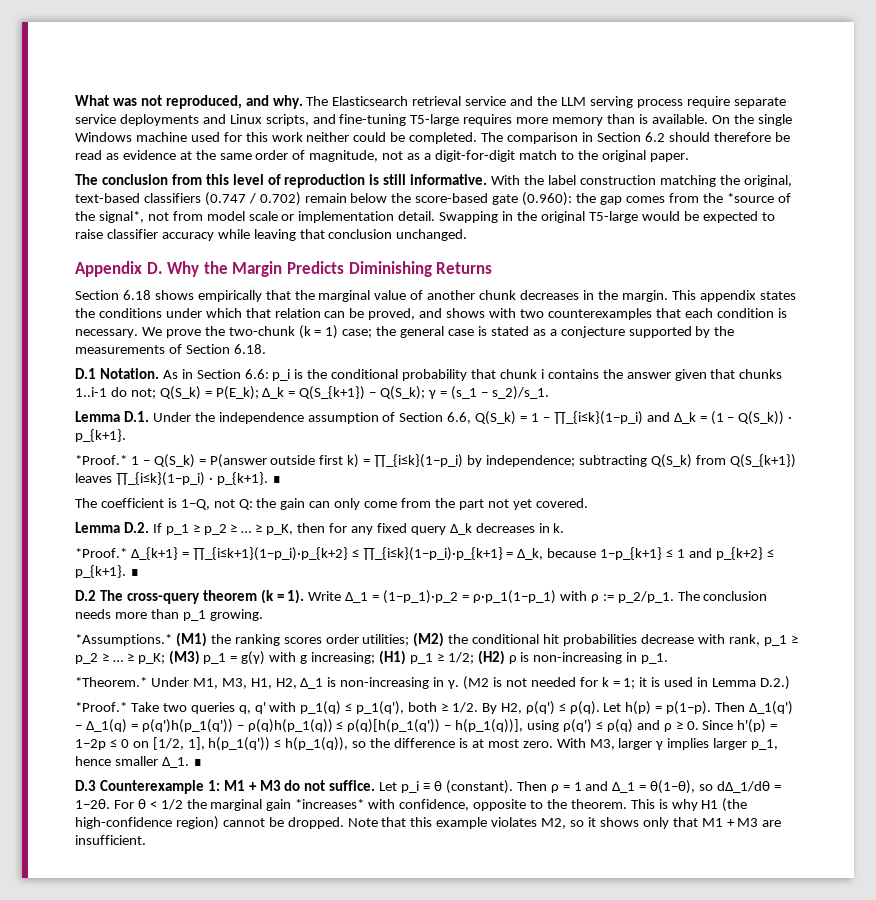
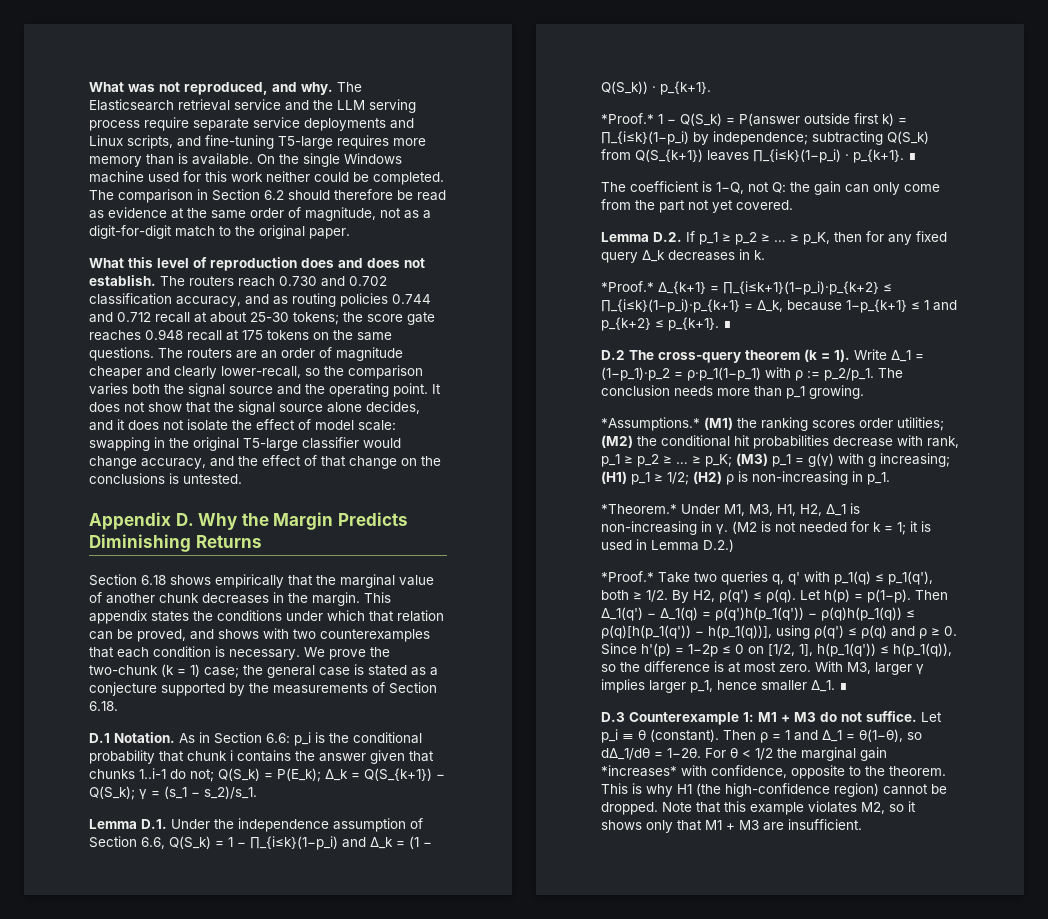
- The conclusion from this level of reproduction is still informative. With the label construction matching the original, text-based classifiers (0.747 / 0.702) remain below the score-based gate (0.960): the gap comes from the *source of the signal*, not from model scale or implementation detail. Swapping in the original T5-large would be expected to raise classifier accuracy while leaving that conclusion unchanged.
+ What this level of reproduction does and does not establish. The routers reach 0.730 and 0.702 classification accuracy, and as routing policies 0.744 and 0.712 recall at about 25-30 tokens; the score gate reaches 0.948 recall at 175 tokens on the same questions. The routers are an order of magnitude cheaper and clearly lower-recall, so the comparison varies both the signal source and the operating point. It does not show that the signal source alone decides, and it does not isolate the effect of model scale: swapping in the original T5-large classifier would change accuracy, and the effect of that change on the conclusions is untested.

